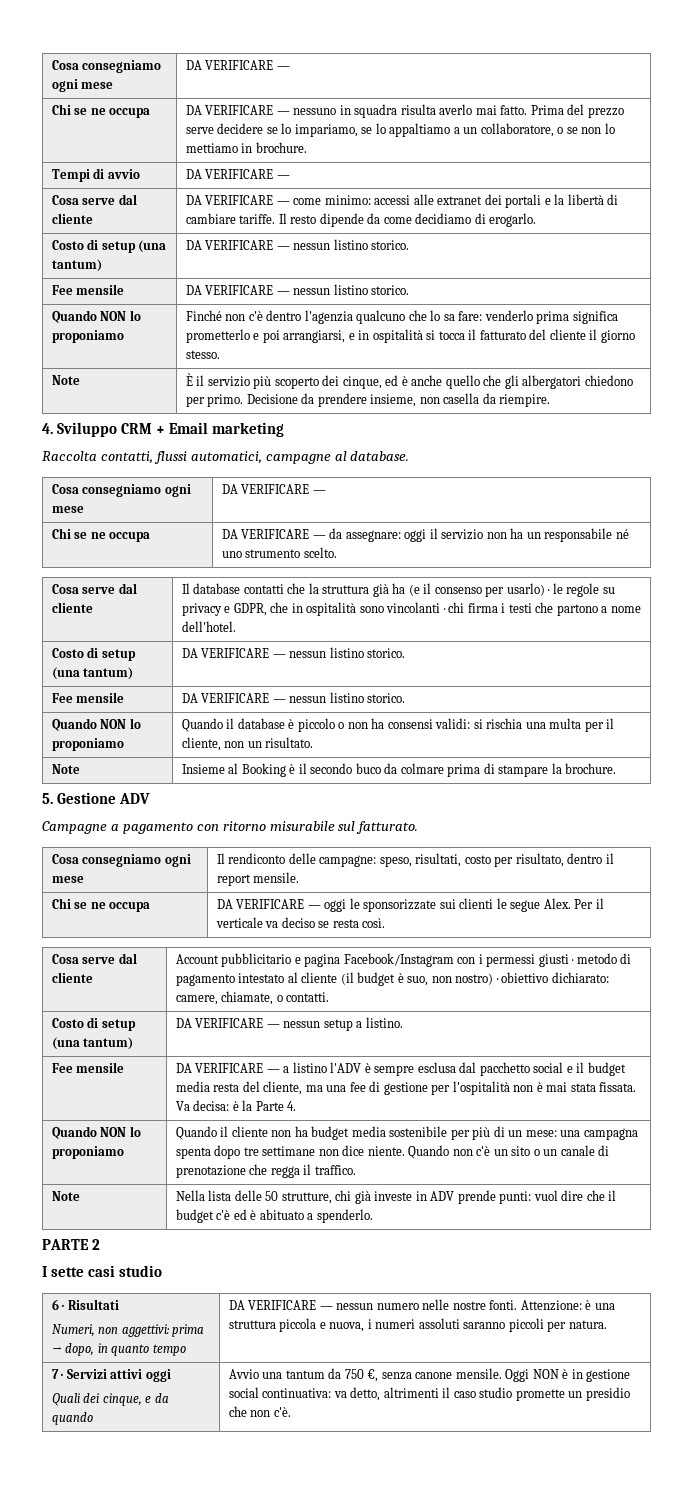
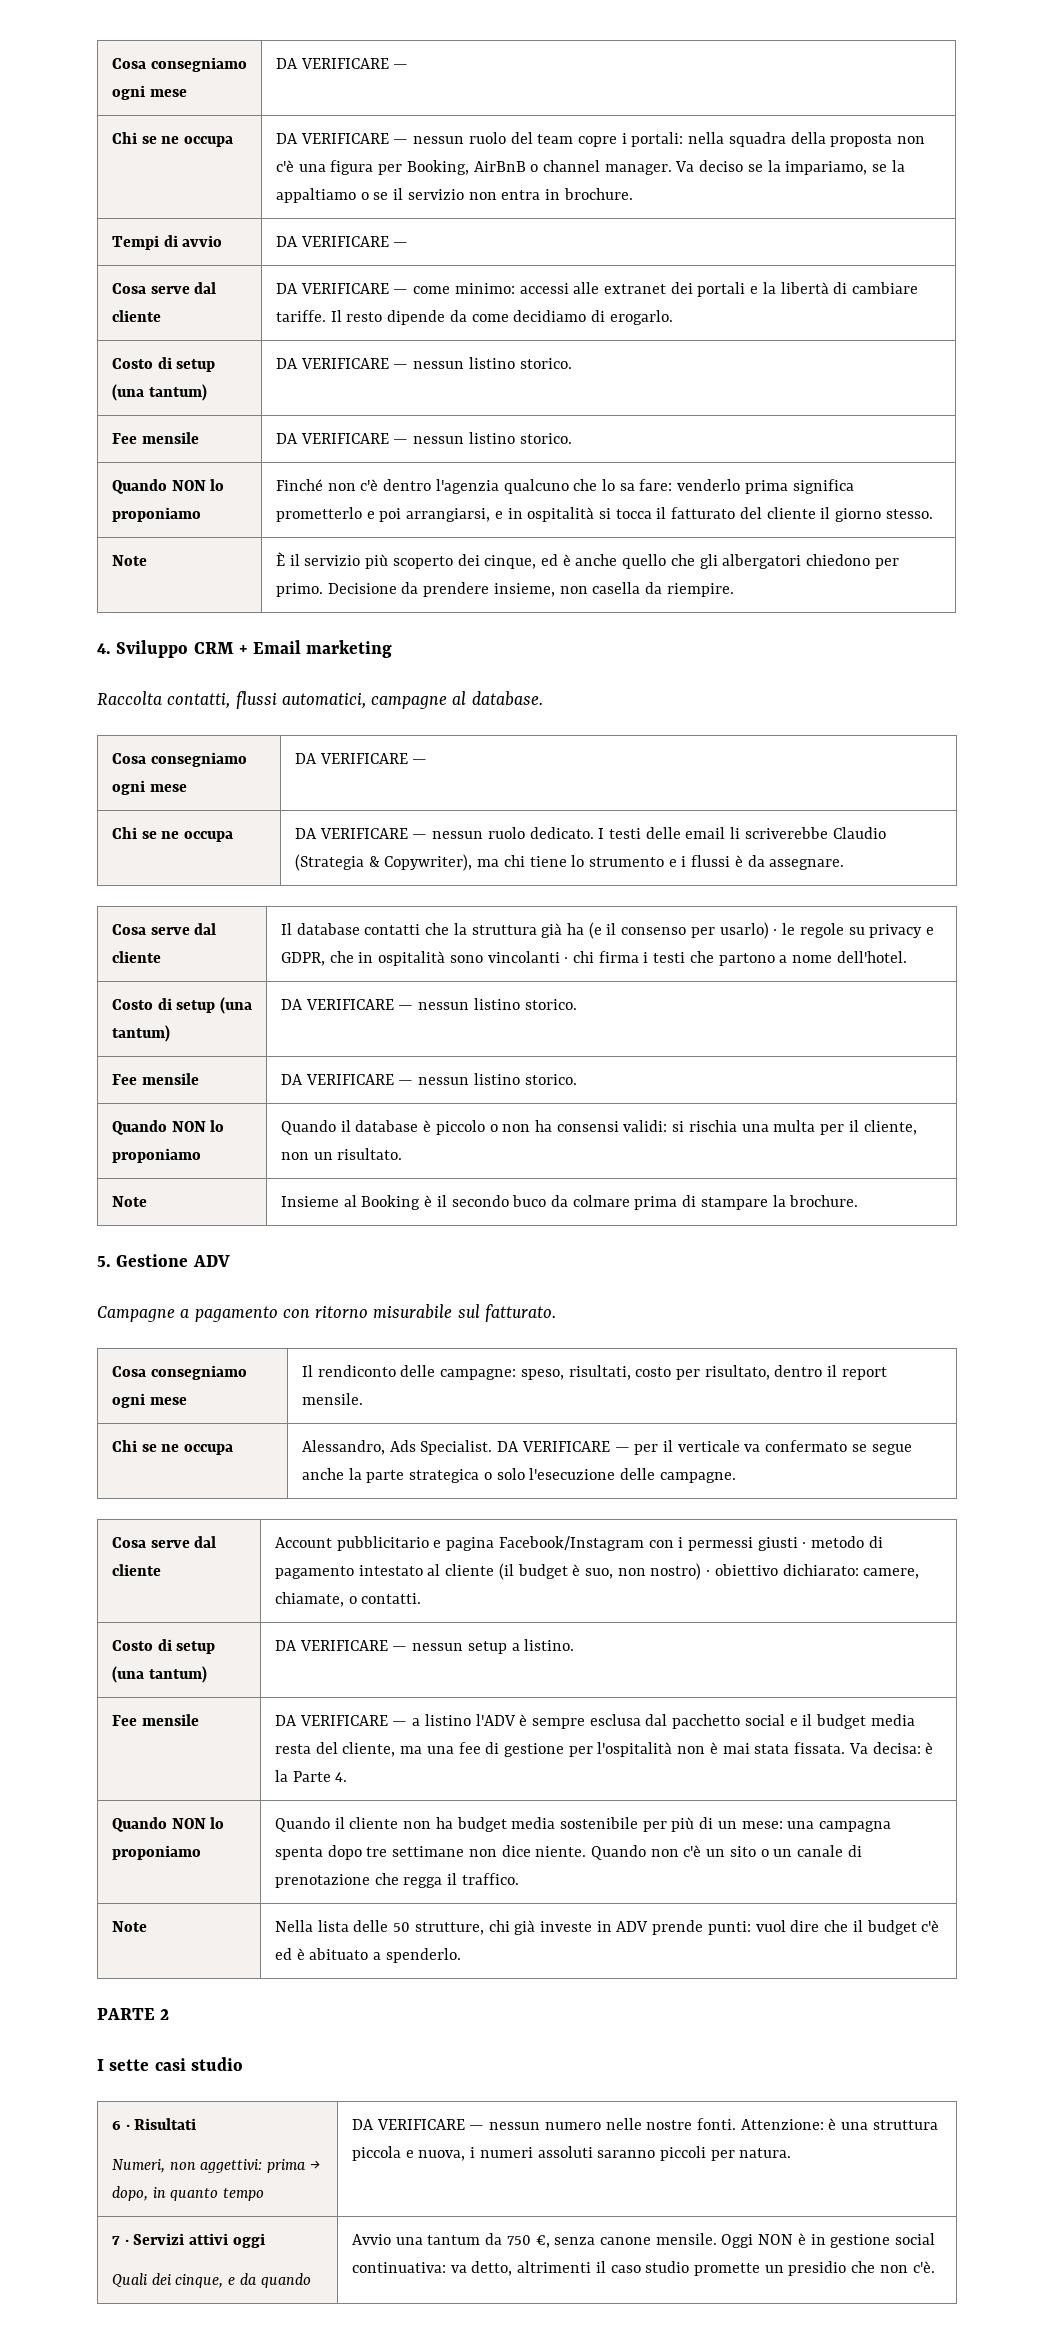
- DA VERIFICARE — nessuno in squadra risulta averlo mai fatto. Prima del prezzo serve decidere se lo impariamo, se lo appaltiamo a un collaboratore, o se non lo mettiamo in brochure.
+ DA VERIFICARE — nessun ruolo del team copre i portali: nella squadra della proposta non c'è una figura per Booking, AirBnB o channel manager. Va deciso se la impariamo, se la appaltiamo o se il servizio non entra in brochure.
- Chi se ne occupa | DA VERIFICARE — da assegnare: oggi il servizio non ha un responsabile né uno strumento scelto.
+ Chi se ne occupa | DA VERIFICARE — nessun ruolo dedicato. I testi delle email li scriverebbe Claudio (Strategia & Copywriter), ma chi tiene lo strumento e i flussi è da assegnare.
- Chi se ne occupa | DA VERIFICARE — oggi le sponsorizzate sui clienti le segue Alex. Per il verticale va deciso se resta così.
+ Chi se ne occupa | Alessandro, Ads Specialist. DA VERIFICARE — per il verticale va confermato se segue anche la parte strategica o solo l'esecuzione delle campagne.

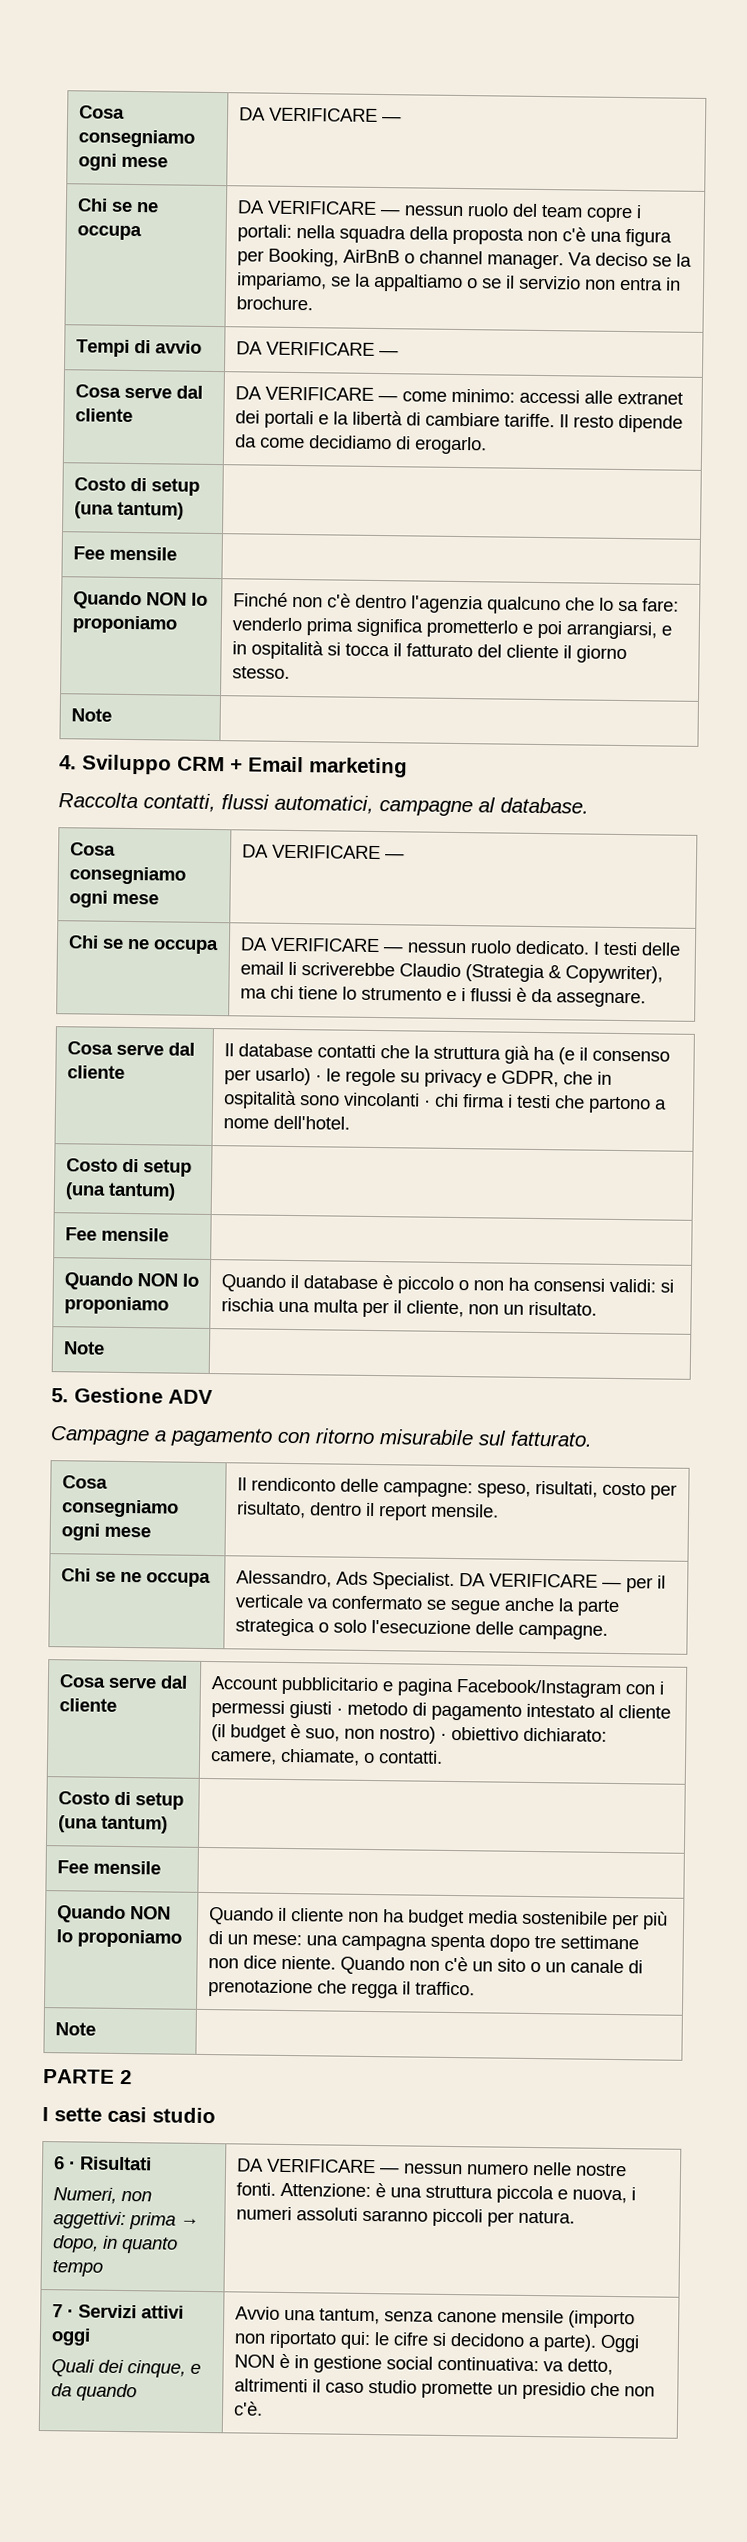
  Cosa serve dal cliente | DA VERIFICARE — come minimo: accessi alle extranet dei portali e la libertà di cambiare tariffe. Il resto dipende da come decidiamo di erogarlo.
- Costo di setup (una tantum) | DA VERIFICARE — nessun listino storico.
- Fee mensile | DA VERIFICARE — nessun listino storico.
+ Costo di setup (una tantum) |
+ Fee mensile |
  Quando NON lo proponiamo | Finché non c'è dentro l'agenzia qualcuno che lo sa fare: venderlo prima significa prometterlo e poi arrangiarsi, e in ospitalità si tocca il fatturato del cliente il giorno stesso.
- Note | È il servizio più scoperto dei cinque, ed è anche quello che gli albergatori chiedono per primo. Decisione da prendere insieme, non casella da riempire.
+ Note |
  Cosa serve dal cliente | Il database contatti che la struttura già ha (e il consenso per usarlo) · le regole su privacy e GDPR, che in ospitalità sono vincolanti · chi firma i testi che partono a nome dell'hotel.
- Costo di setup (una tantum) | DA VERIFICARE — nessun listino storico.
- Fee mensile | DA VERIFICARE — nessun listino storico.
+ Costo di setup (una tantum) |
+ Fee mensile |
  Quando NON lo proponiamo | Quando il database è piccolo o non ha consensi validi: si rischia una multa per il cliente, non un risultato.
- Note | Insieme al Booking è il secondo buco da colmare prima di stampare la brochure.
+ Note |
  Cosa serve dal cliente | Account pubblicitario e pagina Facebook/Instagram con i permessi giusti · metodo di pagamento intestato al cliente (il budget è suo, non nostro) · obiettivo dichiarato: camere, chiamate, o contatti.
- Costo di setup (una tantum) | DA VERIFICARE — nessun setup a listino.
- Fee mensile | DA VERIFICARE — a listino l'ADV è sempre esclusa dal pacchetto social e il budget media resta del cliente, ma una fee di gestione per l'ospitalità non è mai stata fissata. Va decisa: è la Parte 4.
+ Costo di setup (una tantum) |
+ Fee mensile |
  Quando NON lo proponiamo | Quando il cliente non ha budget media sostenibile per più di un mese: una campagna spenta dopo tre settimane non dice niente. Quando non c'è un sito o un canale di prenotazione che regga il traffico.
- Note | Nella lista delle 50 strutture, chi già investe in ADV prende punti: vuol dire che il budget c'è ed è abituato a spenderlo.
+ Note |
- Avvio una tantum da 750 €, senza canone mensile.
+ Avvio una tantum, senza canone mensile (importo non riportato qui: le cifre si decidono a parte).

